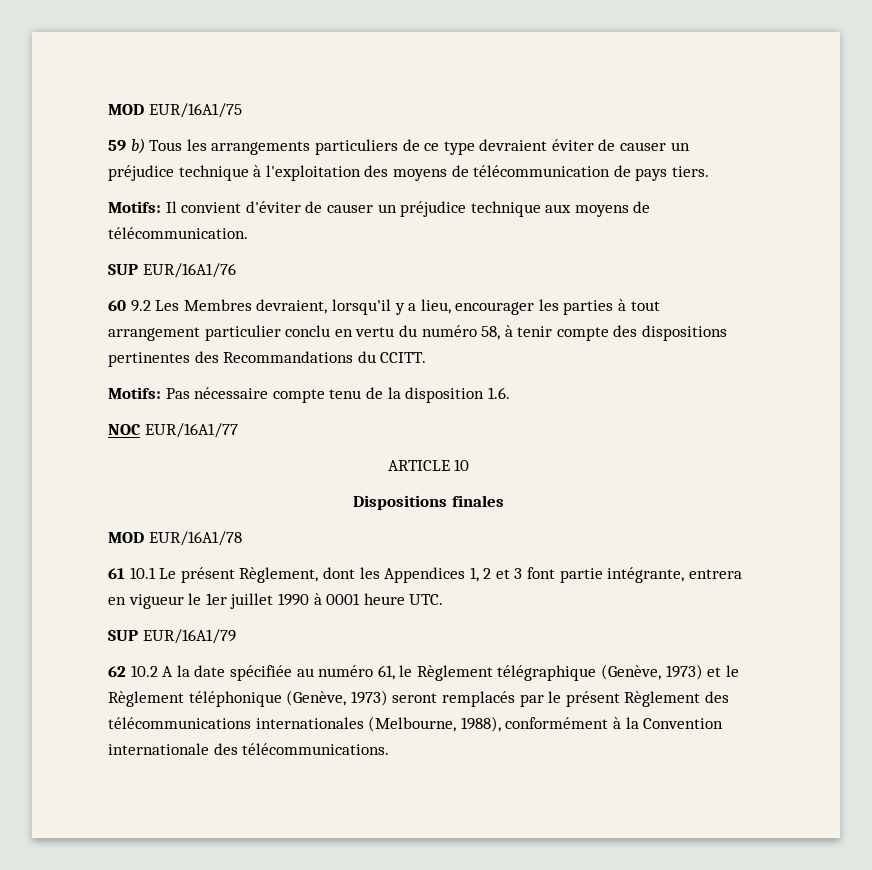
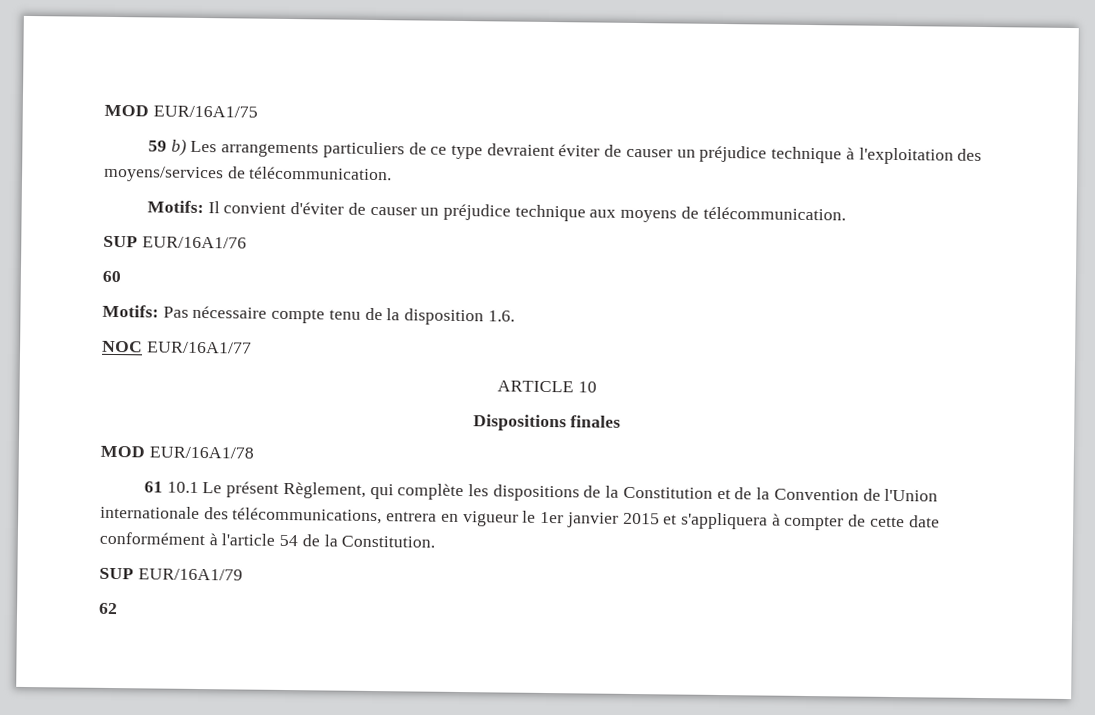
- 59 b) Tous les arrangements particuliers de ce type devraient éviter de causer un préjudice technique à l'exploitation des moyens de télécommunication de pays tiers.
+ 59 b) Les arrangements particuliers de ce type devraient éviter de causer un préjudice technique à l'exploitation des moyens/services de télécommunication.
- 60 9.2 Les Membres devraient, lorsqu'il y a lieu, encourager les parties à tout arrangement particulier conclu en vertu du numéro 58, à tenir compte des dispositions pertinentes des Recommandations du CCITT.
+ 60
- 61 10.1 Le présent Règlement, dont les Appendices 1, 2 et 3 font partie intégrante, entrera en vigueur le 1er juillet 1990 à 0001 heure UTC.
+ 61 10.1 Le présent Règlement, qui complète les dispositions de la Constitution et de la Convention de l'Union internationale des télécommunications, entrera en vigueur le 1er janvier 2015 et s'appliquera à compter de cette date conformément à l'article 54 de la Constitution.
  SUP EUR/16A1/79
- 62 10.2 A la date spécifiée au numéro 61, le Règlement télégraphique (Genève, 1973) et le Règlement téléphonique (Genève, 1973) seront remplacés par le présent Règlement des télécommunications internationales (Melbourne, 1988), conformément à la Convention internationale des télécommunications.
+ 62

